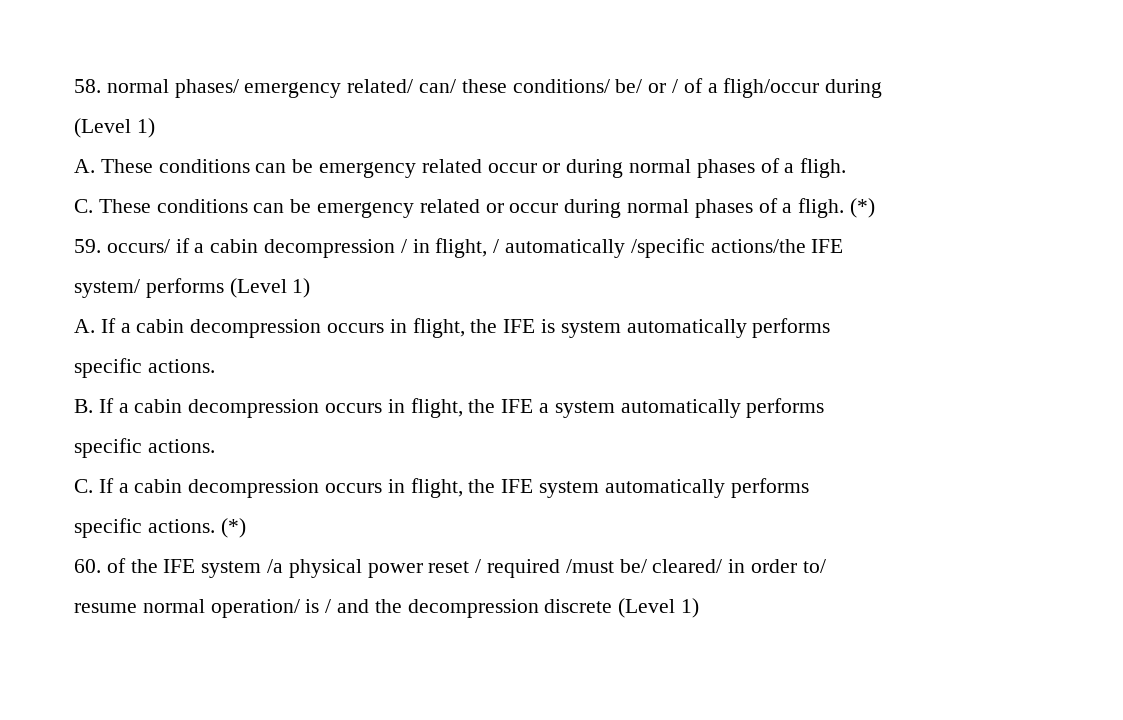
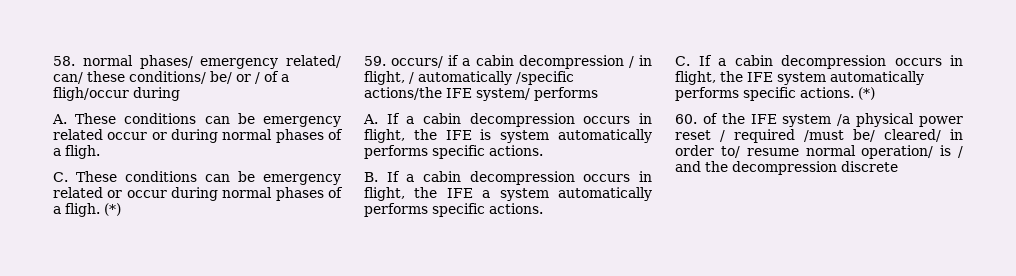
  58. normal phases/ emergency related/ can/ these conditions/ be/ or / of a fligh/occur during
- (Level 1)
- 59. occurs/ if a cabin decompression / in flight, / automatically /specific actions/the IFE
- system/ performs (Level 1)
+ 59. occurs/ if a cabin decompression / in flight, / automatically /specific actions/the IFE system/ performs
- A. If a cabin decompression occurs in flight, the IFE is system automatically performs
- specific actions.
+ A. If a cabin decompression occurs in flight, the IFE is system automatically performs specific actions.
- B. If a cabin decompression occurs in flight, the IFE a system automatically performs
- specific actions.
+ B. If a cabin decompression occurs in flight, the IFE a system automatically performs specific actions.
- C. If a cabin decompression occurs in flight, the IFE system automatically performs
- specific actions.
+ C. If a cabin decompression occurs in flight, the IFE system automatically performs specific actions.
- 60. of the IFE system /a physical power reset / required /must be/ cleared/ in order to/
- resume normal operation/ is / and the decompression discrete (Level 1)
+ 60. of the IFE system /a physical power reset / required /must be/ cleared/ in order to/ resume normal operation/ is / and the decompression discrete

